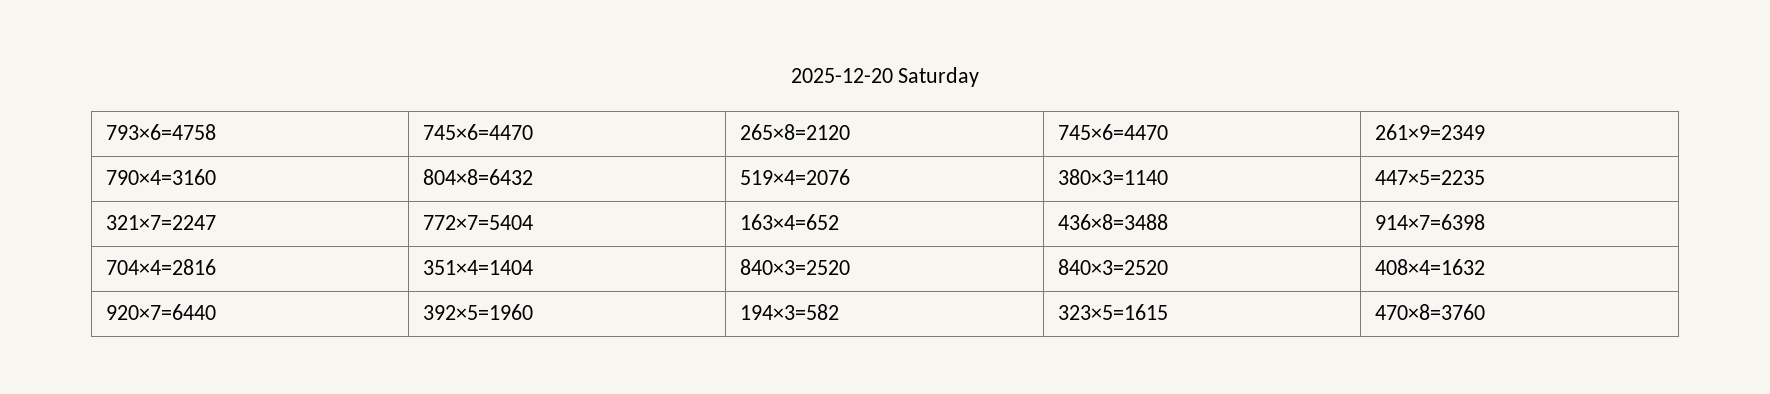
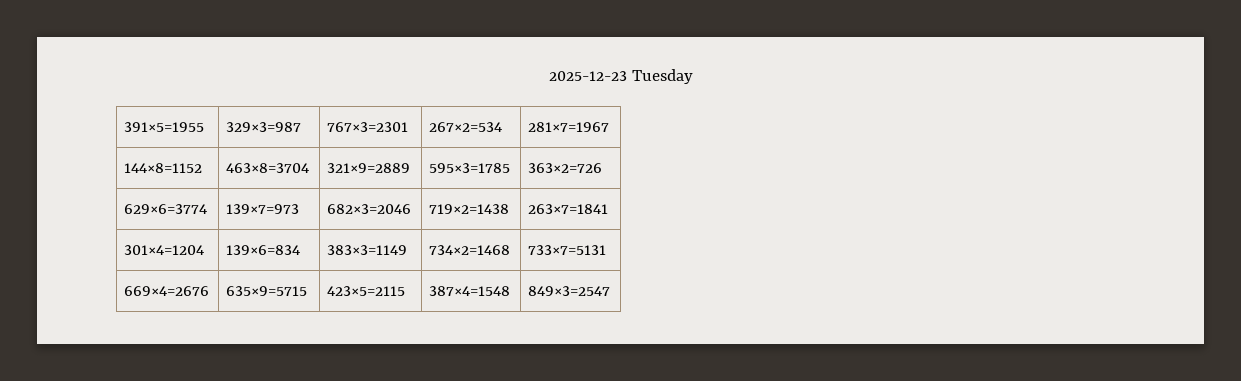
- 2025-12-20 Saturday
- 793×6=4758 | 745×6=4470 | 265×8=2120 | 745×6=4470 | 261×9=2349
- 790×4=3160 | 804×8=6432 | 519×4=2076 | 380×3=1140 | 447×5=2235
- 321×7=2247 | 772×7=5404 | 163×4=652 | 436×8=3488 | 914×7=6398
- 704×4=2816 | 351×4=1404 | 840×3=2520 | 840×3=2520 | 408×4=1632
- 920×7=6440 | 392×5=1960 | 194×3=582 | 323×5=1615 | 470×8=3760
+ 2025-12-23 Tuesday
+ 391×5=1955 | 329×3=987 | 767×3=2301 | 267×2=534 | 281×7=1967
+ 144×8=1152 | 463×8=3704 | 321×9=2889 | 595×3=1785 | 363×2=726
+ 629×6=3774 | 139×7=973 | 682×3=2046 | 719×2=1438 | 263×7=1841
+ 301×4=1204 | 139×6=834 | 383×3=1149 | 734×2=1468 | 733×7=5131
+ 669×4=2676 | 635×9=5715 | 423×5=2115 | 387×4=1548 | 849×3=2547

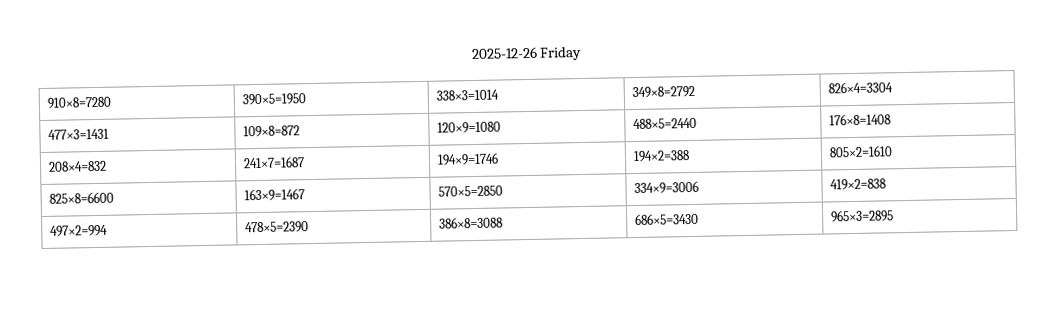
- 2025-12-23 Tuesday
- 391×5=1955 | 329×3=987 | 767×3=2301 | 267×2=534 | 281×7=1967
- 144×8=1152 | 463×8=3704 | 321×9=2889 | 595×3=1785 | 363×2=726
- 629×6=3774 | 139×7=973 | 682×3=2046 | 719×2=1438 | 263×7=1841
- 301×4=1204 | 139×6=834 | 383×3=1149 | 734×2=1468 | 733×7=5131
- 669×4=2676 | 635×9=5715 | 423×5=2115 | 387×4=1548 | 849×3=2547
+ 2025-12-26 Friday
+ 910×8=7280 | 390×5=1950 | 338×3=1014 | 349×8=2792 | 826×4=3304
+ 477×3=1431 | 109×8=872 | 120×9=1080 | 488×5=2440 | 176×8=1408
+ 208×4=832 | 241×7=1687 | 194×9=1746 | 194×2=388 | 805×2=1610
+ 825×8=6600 | 163×9=1467 | 570×5=2850 | 334×9=3006 | 419×2=838
+ 497×2=994 | 478×5=2390 | 386×8=3088 | 686×5=3430 | 965×3=2895

